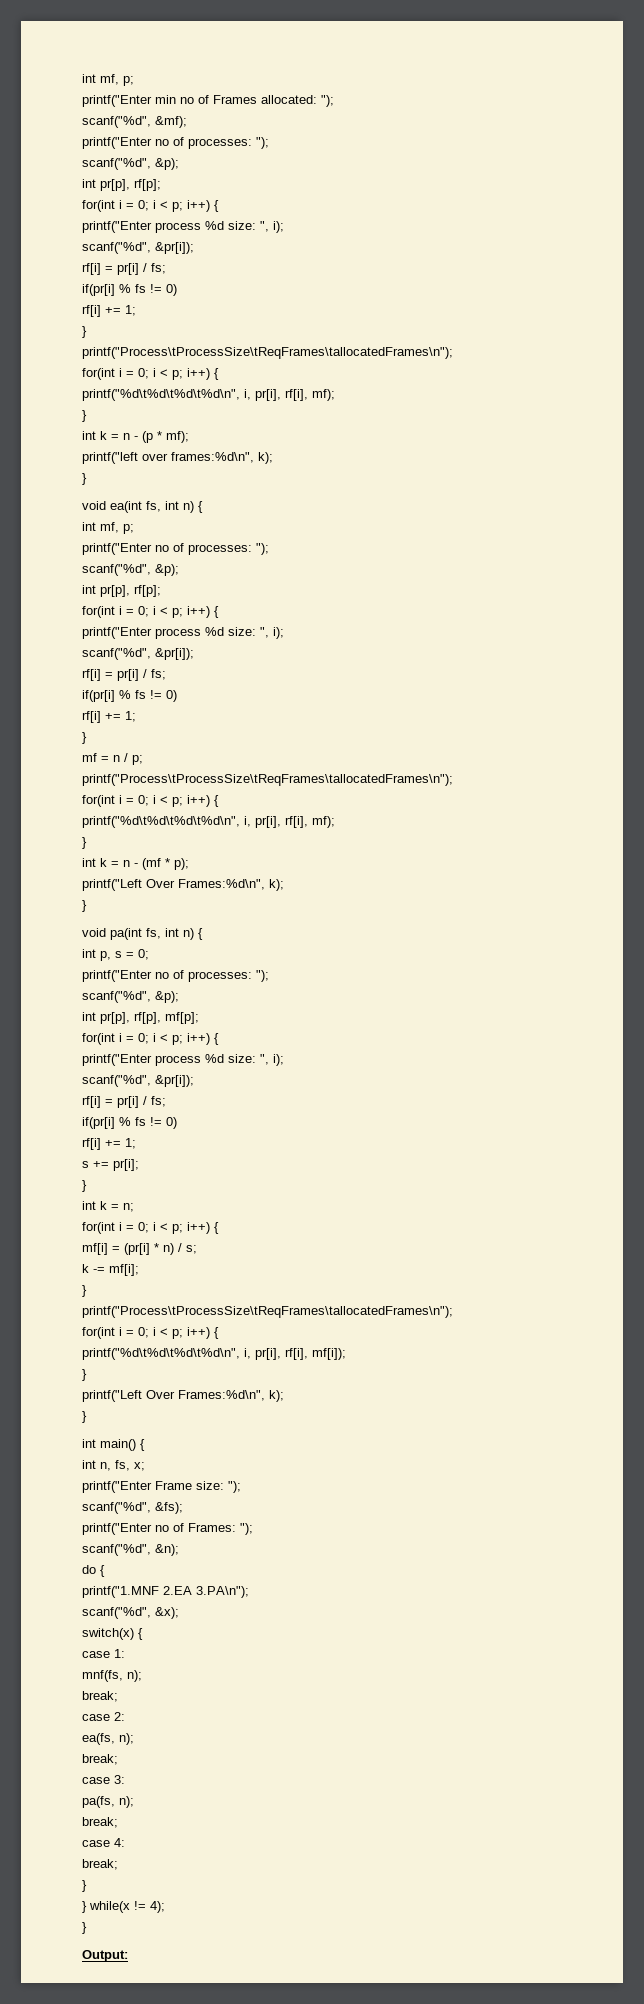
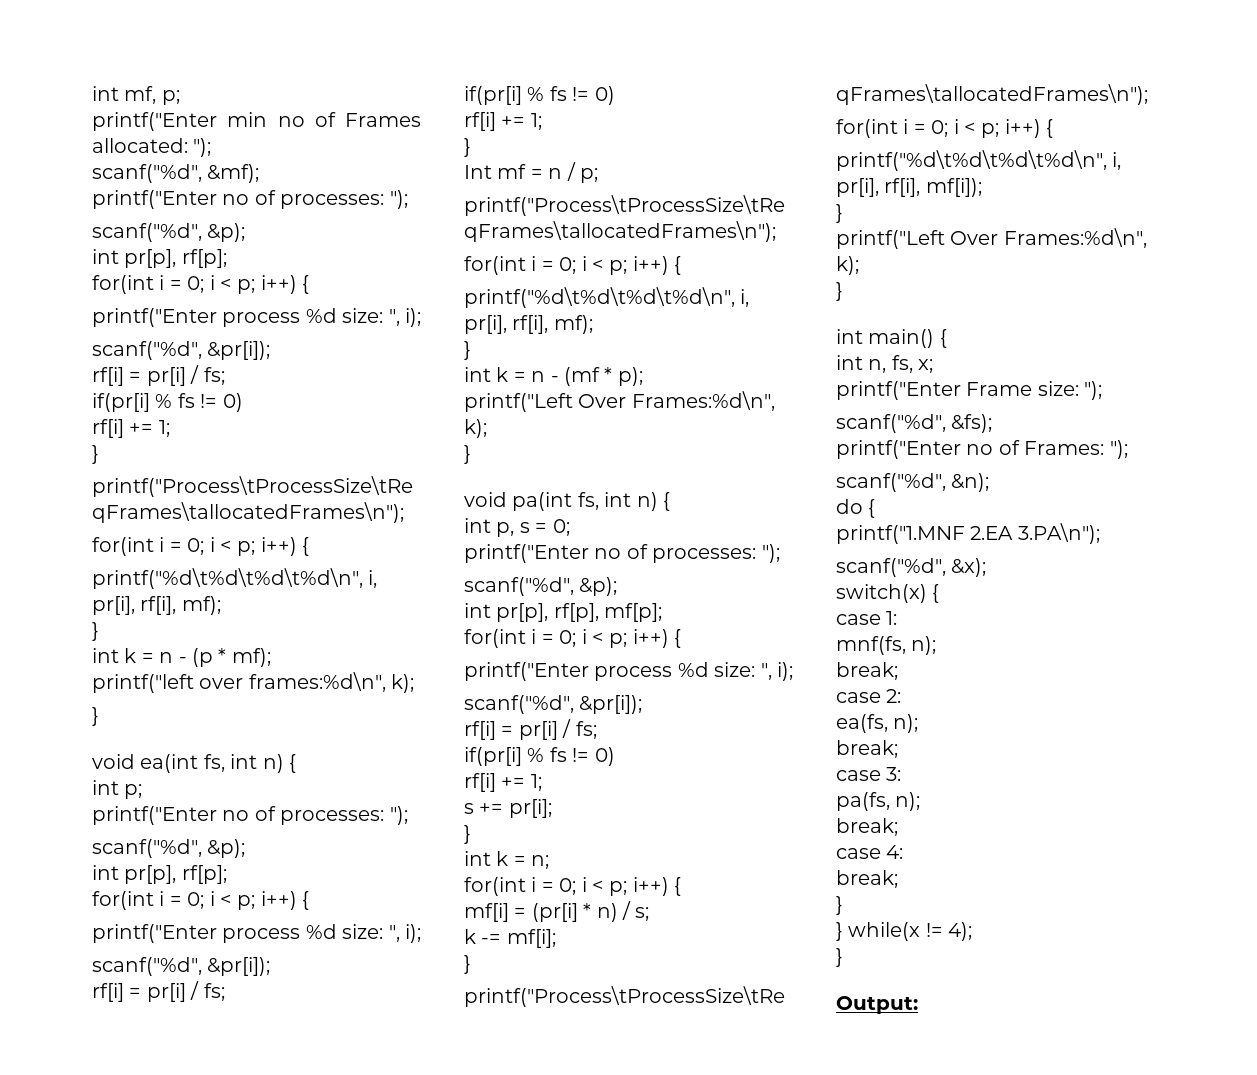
  void ea(int fs, int n) {
- int mf, p;
+ int p;
- mf = n / p;
+ Int mf = n / p;

